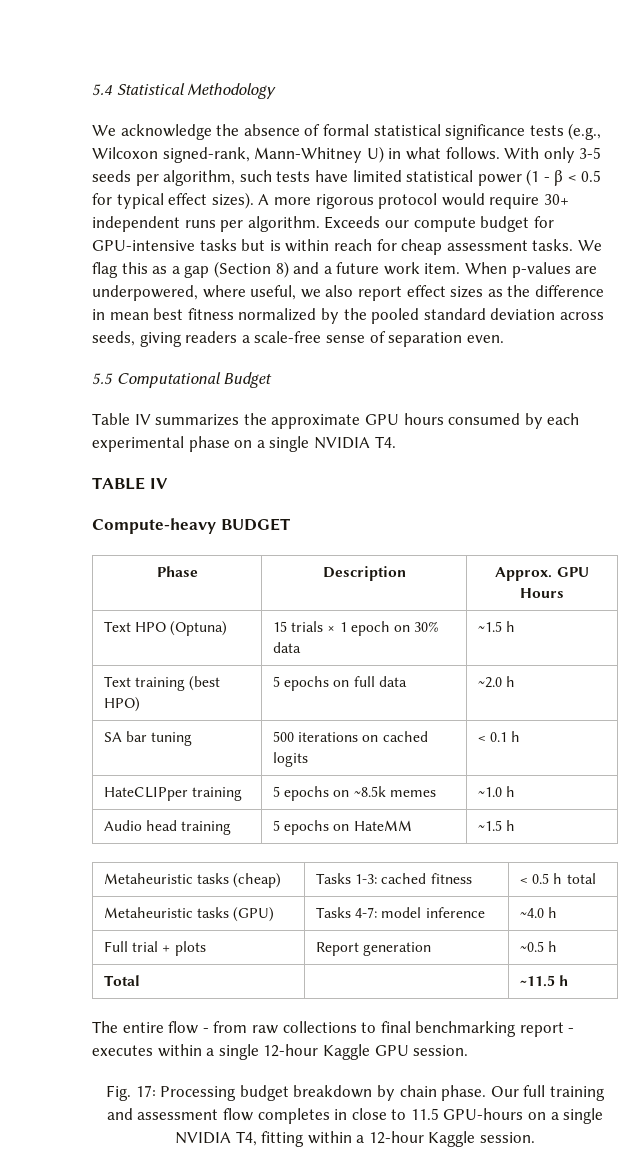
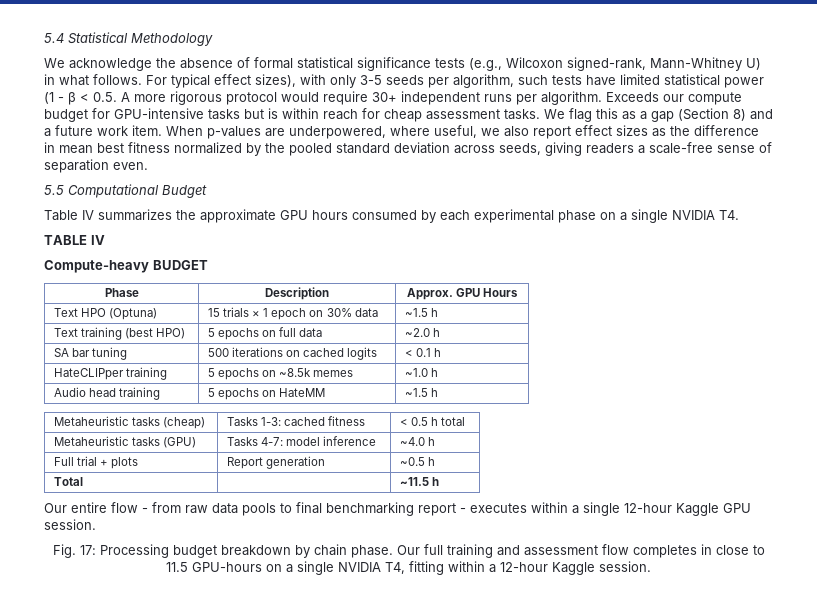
- With only 3-5 seeds per algorithm, such tests have limited statistical power (1 - β < 0.5 for typical effect sizes). A more rigorous protocol would require 30+ independent runs per algorithm.
+ For typical effect sizes), with only 3-5 seeds per algorithm, such tests have limited statistical power (1 - β < 0.5. A more rigorous protocol would require 30+ independent runs per algorithm.
- The entire flow - from raw collections to final benchmarking report - executes within a single 12-hour Kaggle GPU session.
+ Our entire flow - from raw data pools to final benchmarking report - executes within a single 12-hour Kaggle GPU session.

